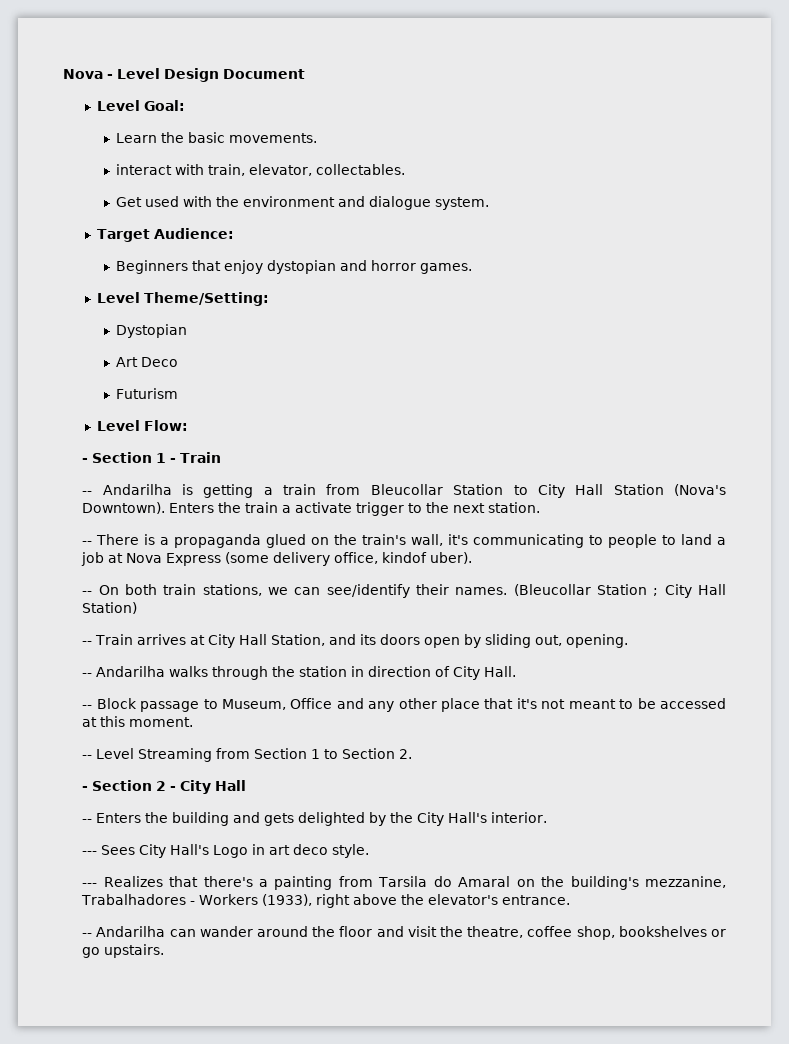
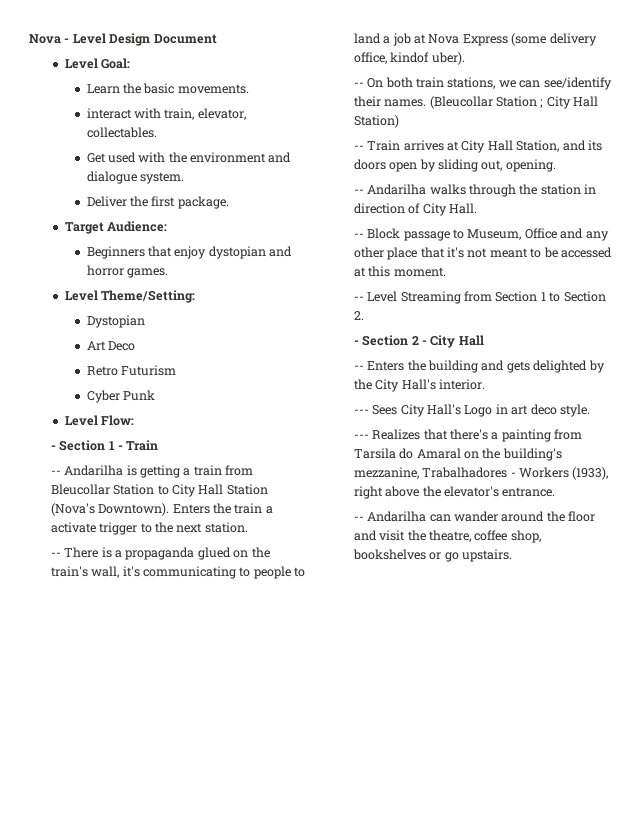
+ Deliver the first package.
- Futurism
+ Retro Futurism
+ Cyber Punk

